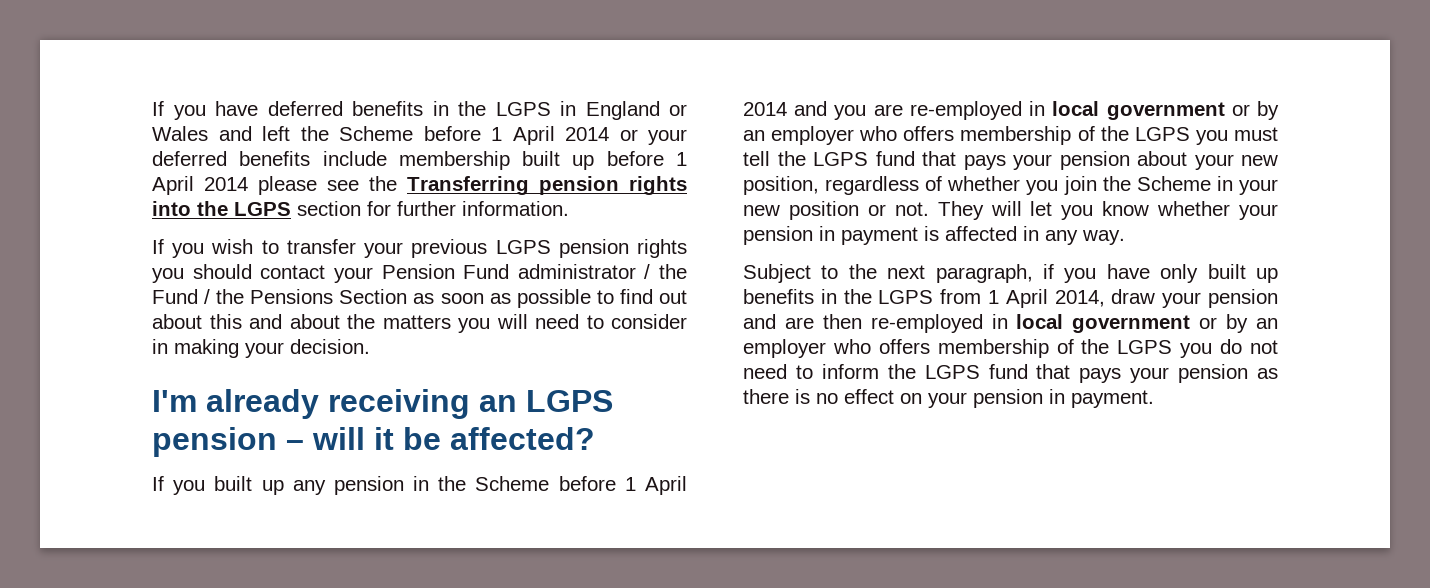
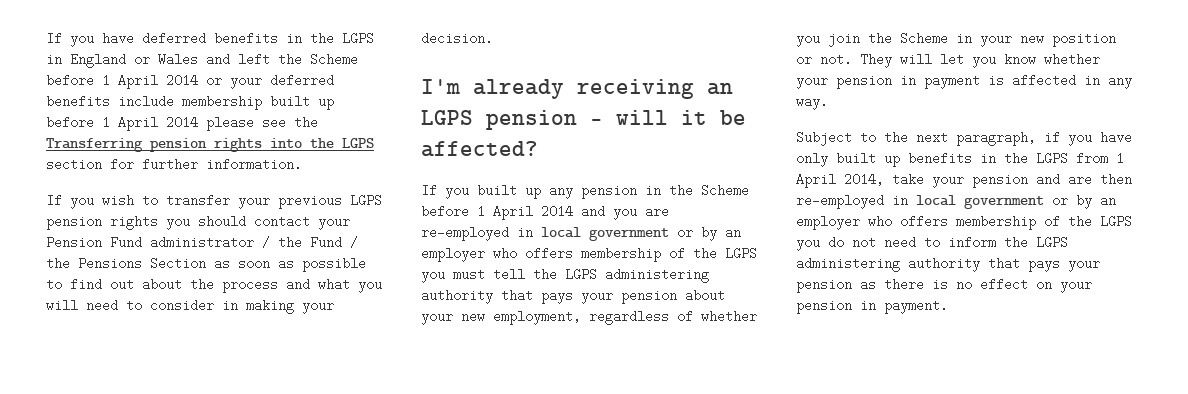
- If you wish to transfer your previous LGPS pension rights you should contact your Pension Fund administrator / the Fund / the Pensions Section as soon as possible to find out about this and about the matters you will need to consider in making your decision.
+ If you wish to transfer your previous LGPS pension rights you should contact your Pension Fund administrator / the Fund / the Pensions Section as soon as possible to find out about the process and what you will need to consider in making your decision.
- If you built up any pension in the Scheme before 1 April 2014 and you are re-employed in local government or by an employer who offers membership of the LGPS you must tell the LGPS fund that pays your pension about your new position, regardless of whether you join the Scheme in your new position or not.
+ If you built up any pension in the Scheme before 1 April 2014 and you are re-employed in local government or by an employer who offers membership of the LGPS you must tell the LGPS administering authority that pays your pension about your new employment, regardless of whether you join the Scheme in your new position or not.
- Subject to the next paragraph, if you have only built up benefits in the LGPS from 1 April 2014, draw your pension and are then re-employed in local government or by an employer who offers membership of the LGPS you do not need to inform the LGPS fund that pays your pension as there is no effect on your pension in payment.
+ Subject to the next paragraph, if you have only built up benefits in the LGPS from 1 April 2014, take your pension and are then re-employed in local government or by an employer who offers membership of the LGPS you do not need to inform the LGPS administering authority that pays your pension as there is no effect on your pension in payment.

